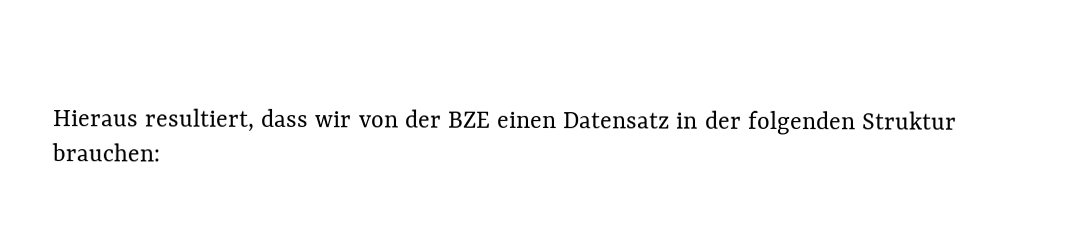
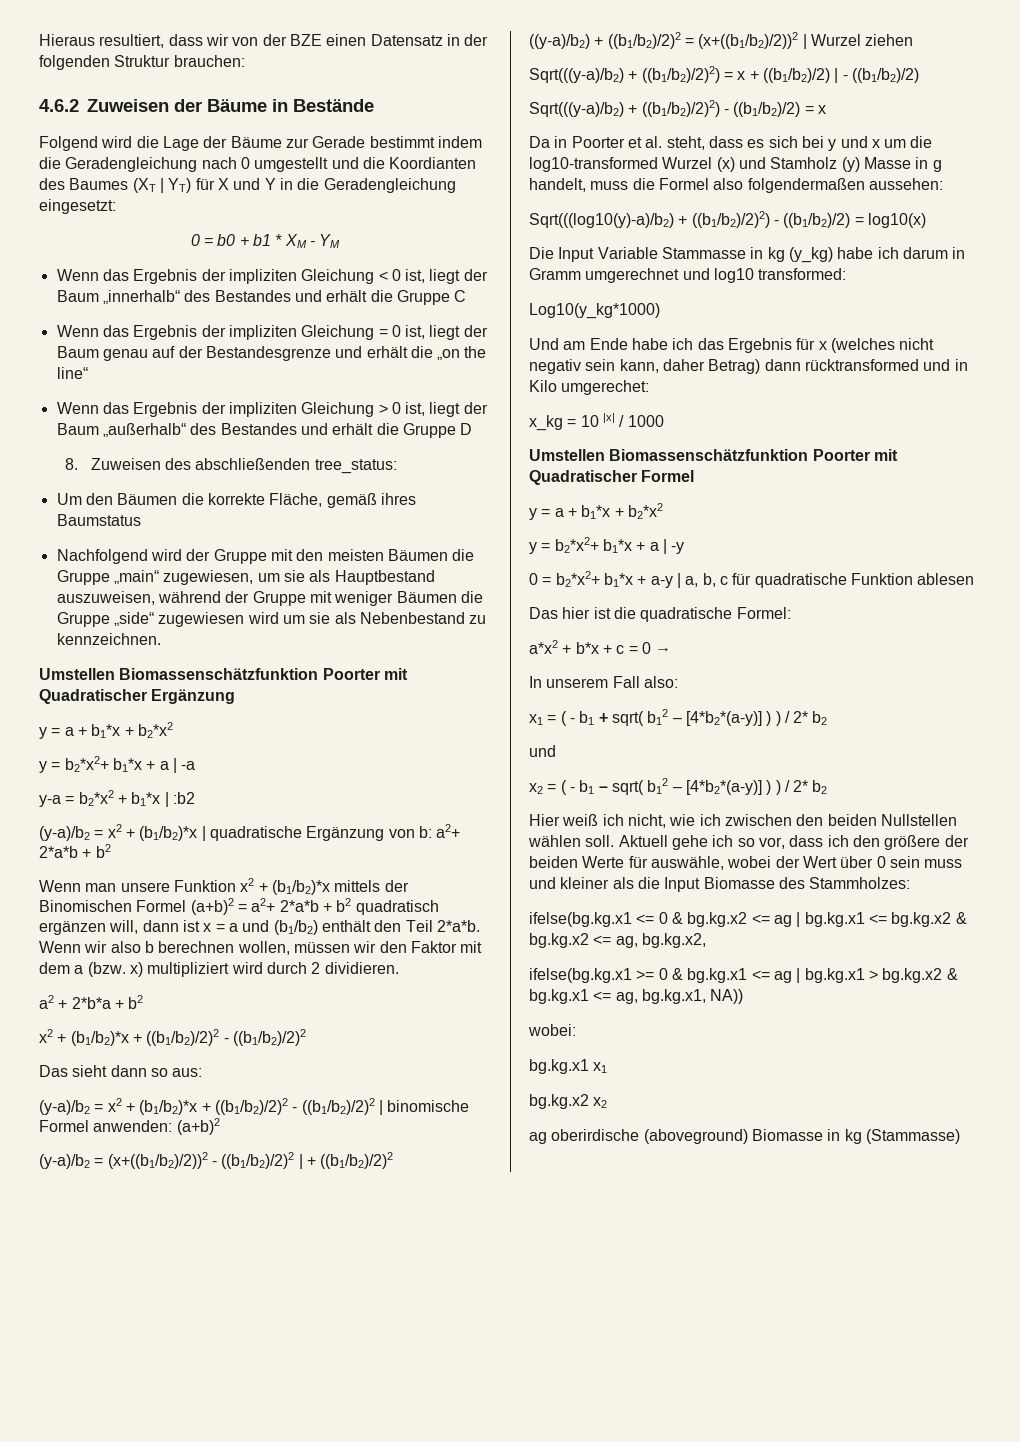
+ 4.6.2 Zuweisen der Bäume in Bestände
+ Folgend wird die Lage der Bäume zur Gerade bestimmt indem die Geradengleichung nach 0 umgestellt und die Koordianten des Baumes (XT | YT) für X und Y in die Geradengleichung eingesetzt:
+ 0 = b0 + b1 * XM - YM
+ Wenn das Ergebnis der impliziten Gleichung < 0 ist, liegt der Baum „innerhalb“ des Bestandes und erhält die Gruppe C
+ Wenn das Ergebnis der impliziten Gleichung = 0 ist, liegt der Baum genau auf der Bestandesgrenze und erhält die „on the line“
+ Wenn das Ergebnis der impliziten Gleichung > 0 ist, liegt der Baum „außerhalb“ des Bestandes und erhält die Gruppe D
+ 8. Zuweisen des abschließenden tree_status:
+ Um den Bäumen die korrekte Fläche, gemäß ihres Baumstatus
+ Nachfolgend wird der Gruppe mit den meisten Bäumen die Gruppe „main“ zugewiesen, um sie als Hauptbestand auszuweisen, während der Gruppe mit weniger Bäumen die Gruppe „side“ zugewiesen wird um sie als Nebenbestand zu kennzeichnen.
+ Umstellen Biomassenschätzfunktion Poorter mit Quadratischer Ergänzung
+ y = a + b1*x + b2*x2
+ y = b2*x2+ b1*x + a | -a
+ y-a = b2*x2 + b1*x | :b2
+ (y-a)/b2 = x2 + (b1/b2)*x | quadratische Ergänzung von b: a2+ 2*a*b + b2
+ Wenn man unsere Funktion x2 + (b1/b2)*x mittels der Binomischen Formel (a+b)2 = a2+ 2*a*b + b2 quadratisch ergänzen will, dann ist x = a und (b1/b2) enthält den Teil 2*a*b. Wenn wir also b berechnen wollen, müssen wir den Faktor mit dem a (bzw. x) multipliziert wird durch 2 dividieren.
+ a2 + 2*b*a + b2
+ x2 + (b1/b2)*x + ((b1/b2)/2)2 - ((b1/b2)/2)2
+ Das sieht dann so aus:
+ (y-a)/b2 = x2 + (b1/b2)*x + ((b1/b2)/2)2 - ((b1/b2)/2)2 | binomische Formel anwenden: (a+b)2
+ (y-a)/b2 = (x+((b1/b2)/2))2 - ((b1/b2)/2)2 | + ((b1/b2)/2)2
+ ((y-a)/b2) + ((b1/b2)/2)2 = (x+((b1/b2)/2))2 | Wurzel ziehen
+ Sqrt(((y-a)/b2) + ((b1/b2)/2)2) = x + ((b1/b2)/2) | - ((b1/b2)/2)
+ Sqrt(((y-a)/b2) + ((b1/b2)/2)2) - ((b1/b2)/2) = x
+ Da in Poorter et al. steht, dass es sich bei y und x um die log10-transformed Wurzel (x) und Stamholz (y) Masse in g handelt, muss die Formel also folgendermaßen aussehen:
+ Sqrt(((log10(y)-a)/b2) + ((b1/b2)/2)2) - ((b1/b2)/2) = log10(x)
+ Die Input Variable Stammasse in kg (y_kg) habe ich darum in Gramm umgerechnet und log10 transformed:
+ Log10(y_kg*1000)
+ Und am Ende habe ich das Ergebnis für x (welches nicht negativ sein kann, daher Betrag) dann rücktransformed und in Kilo umgerechet:
+ x_kg = 10 |x| / 1000
+ Umstellen Biomassenschätzfunktion Poorter mit Quadratischer Formel
+ y = a + b1*x + b2*x2
+ y = b2*x2+ b1*x + a | -y
+ 0 = b2*x2+ b1*x + a-y | a, b, c für quadratische Funktion ablesen
+ Das hier ist die quadratische Formel:
+ a*x2 + b*x + c = 0 →
+ In unserem Fall also:
+ x1 = ( - b1 + sqrt( b12 – [4*b2*(a-y)] ) ) / 2* b2
+ und
+ x2 = ( - b1 – sqrt( b12 – [4*b2*(a-y)] ) ) / 2* b2
+ Hier weiß ich nicht, wie ich zwischen den beiden Nullstellen wählen soll. Aktuell gehe ich so vor, dass ich den größere der beiden Werte für auswähle, wobei der Wert über 0 sein muss und kleiner als die Input Biomasse des Stammholzes:
+ ifelse(bg.kg.x1 <= 0 & bg.kg.x2 <= ag | bg.kg.x1 <= bg.kg.x2 & bg.kg.x2 <= ag, bg.kg.x2,
+ ifelse(bg.kg.x1 >= 0 & bg.kg.x1 <= ag | bg.kg.x1 > bg.kg.x2 & bg.kg.x1 <= ag, bg.kg.x1, NA))
+ wobei:
+ bg.kg.x1 x1
+ bg.kg.x2 x2
+ ag oberirdische (aboveground) Biomasse in kg (Stammasse)

